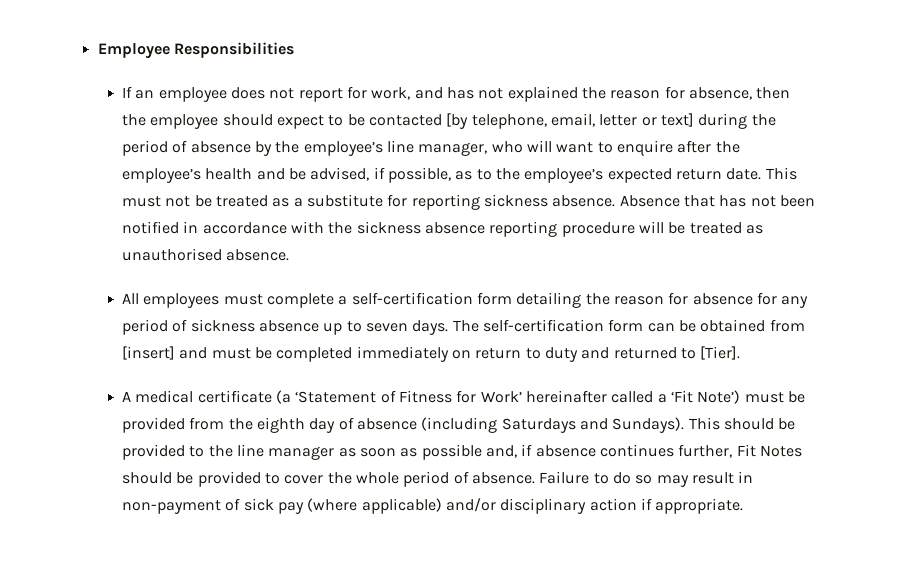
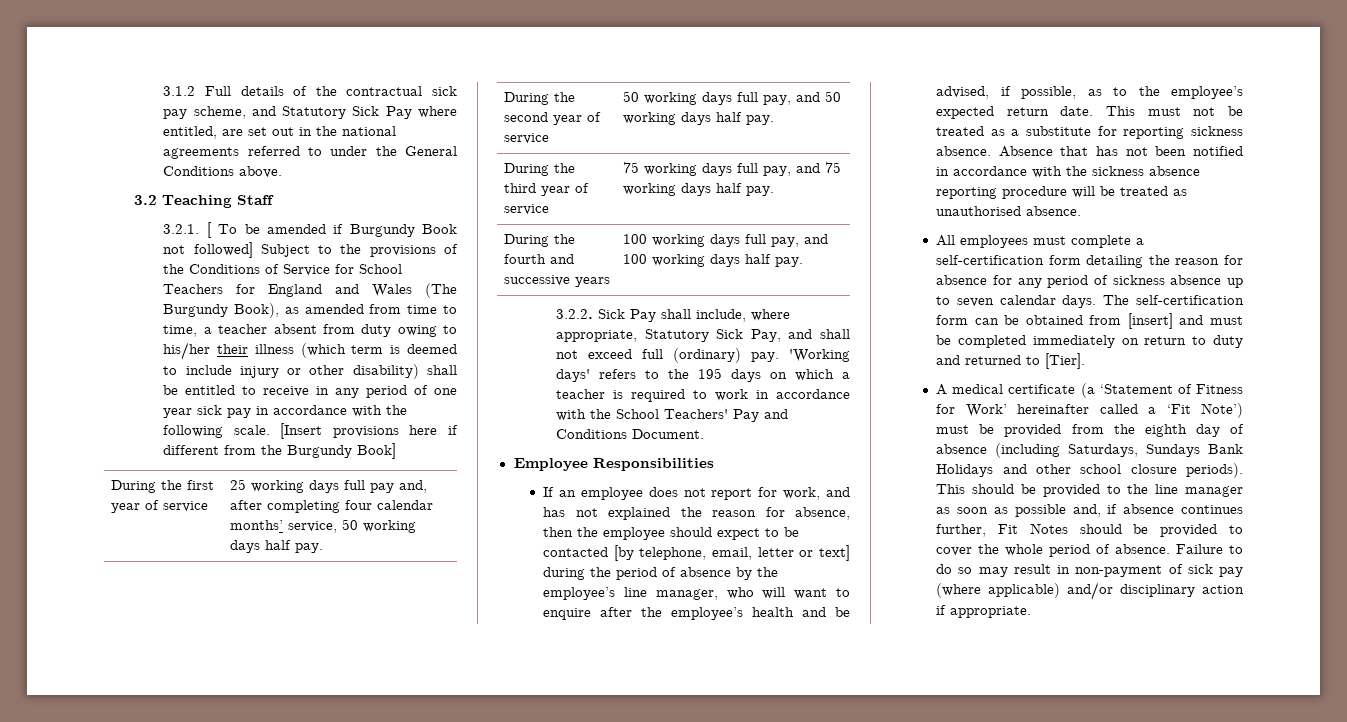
+ 3.1.2 Full details of the contractual sick pay scheme, and Statutory Sick Pay where entitled, are set out in the national agreements referred to under the General Conditions above.
+ 3.2 Teaching Staff
+ 3.2.1. [ To be amended if Burgundy Book not followed] Subject to the provisions of the Conditions of Service for School Teachers for England and Wales (The Burgundy Book), as amended from time to time, a teacher absent from duty owing to his/her their illness (which term is deemed to include injury or other disability) shall be entitled to receive in any period of one year sick pay in accordance with the following scale. [Insert provisions here if different from the Burgundy Book]
+ During the first year of service | 25 working days full pay and, after completing four calendar months’ service, 50 working days half pay.
+ During the second year of service | 50 working days full pay, and 50 working days half pay.
+ During the third year of service | 75 working days full pay, and 75 working days half pay.
+ During the fourth and successive years | 100 working days full pay, and 100 working days half pay.
+ 3.2.2. Sick Pay shall include, where appropriate, Statutory Sick Pay, and shall not exceed full (ordinary) pay. 'Working days' refers to the 195 days on which a teacher is required to work in accordance with the School Teachers' Pay and Conditions Document.
- All employees must complete a self-certification form detailing the reason for absence for any period of sickness absence up to seven days.
+ All employees must complete a self-certification form detailing the reason for absence for any period of sickness absence up to seven calendar days.
- A medical certificate (a ‘Statement of Fitness for Work’ hereinafter called a ‘Fit Note’) must be provided from the eighth day of absence (including Saturdays and Sundays).
+ A medical certificate (a ‘Statement of Fitness for Work’ hereinafter called a ‘Fit Note’) must be provided from the eighth day of absence (including Saturdays, Sundays Bank Holidays and other school closure periods).

